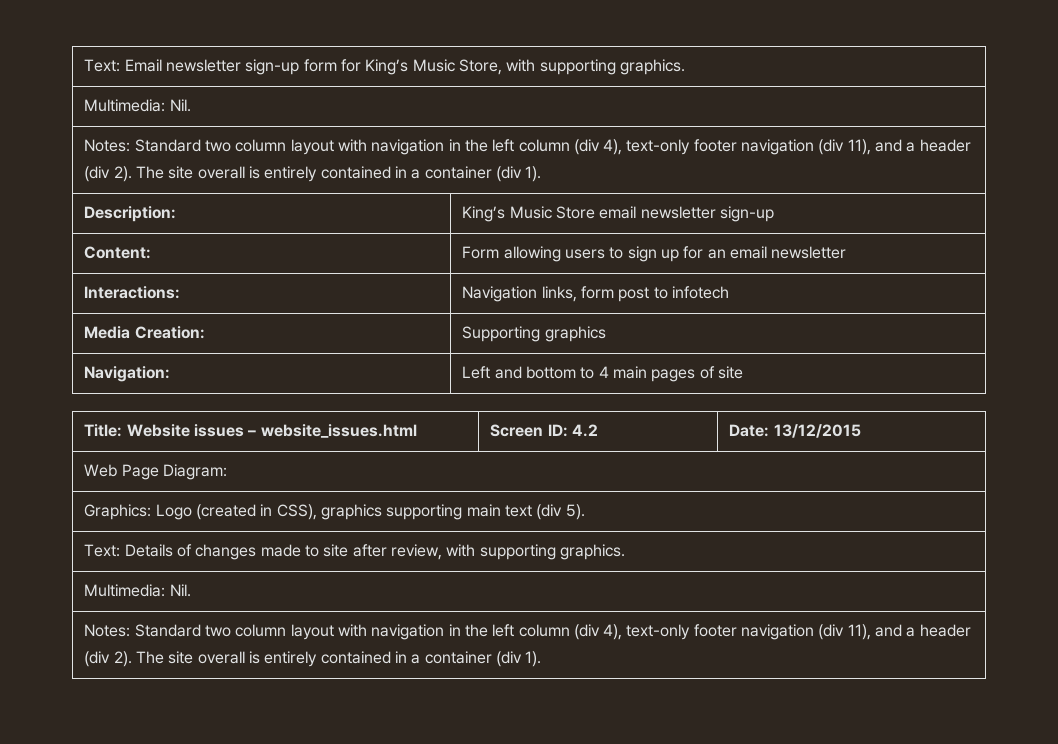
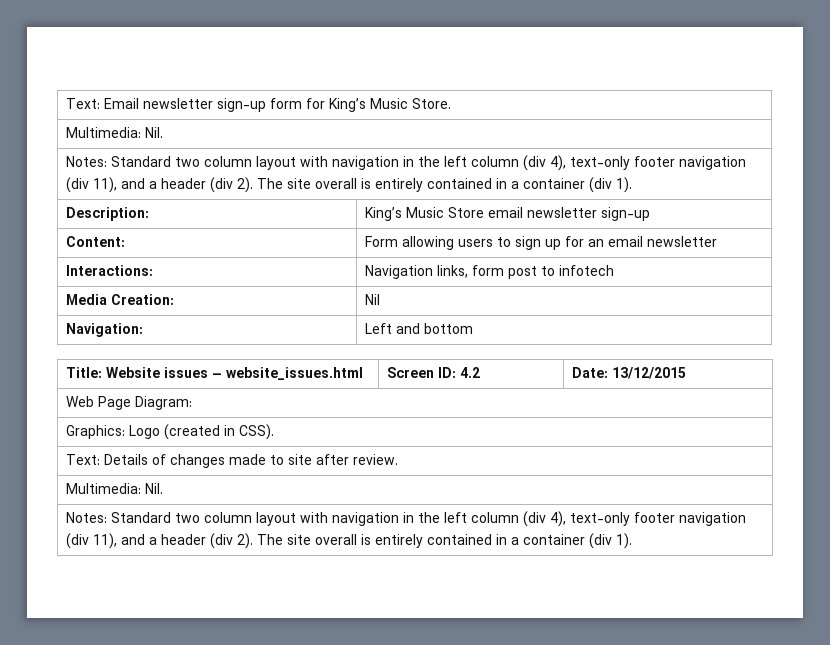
- Text: Email newsletter sign-up form for King’s Music Store, with supporting graphics.
+ Text: Email newsletter sign-up form for King’s Music Store.
- Media Creation: | Supporting graphics
+ Media Creation: | Nil
- Navigation: | Left and bottom to 4 main pages of site
+ Navigation: | Left and bottom
- Graphics: Logo (created in CSS), graphics supporting main text (div 5).
+ Graphics: Logo (created in CSS).
- Text: Details of changes made to site after review, with supporting graphics.
+ Text: Details of changes made to site after review.

